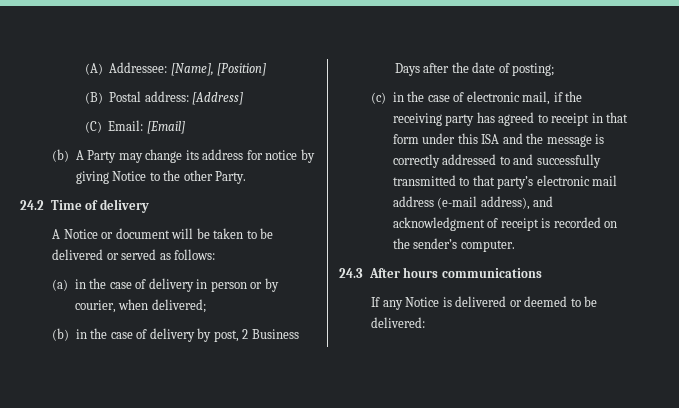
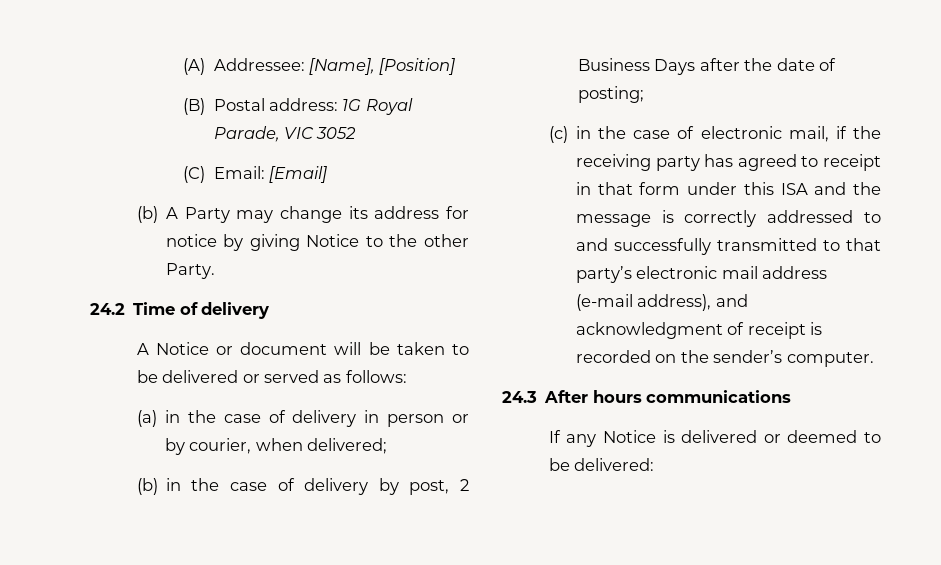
- (B) Postal address: [Address]
+ (B) Postal address: 1G Royal Parade, VIC 3052

